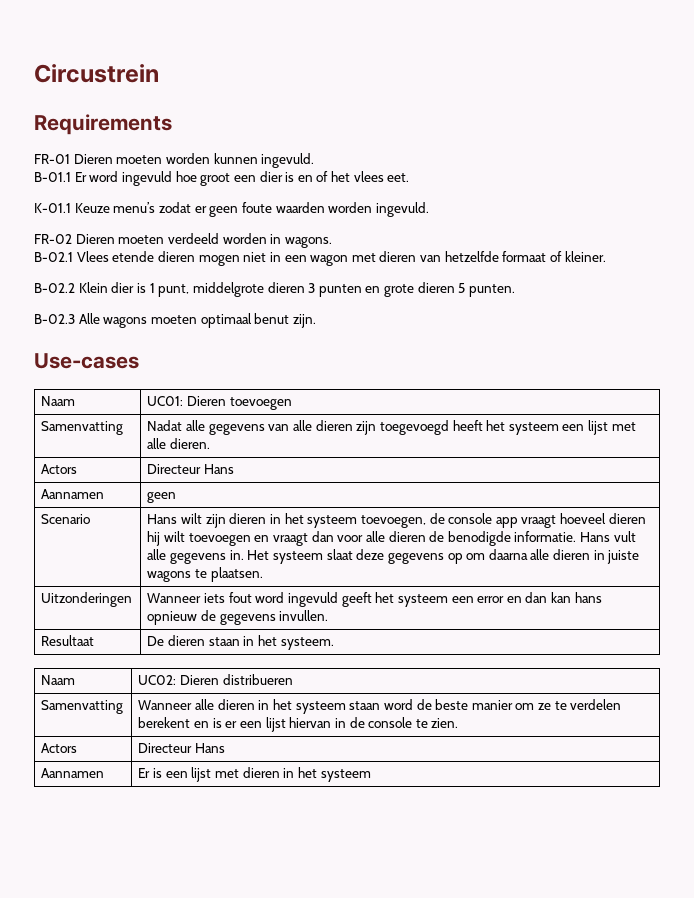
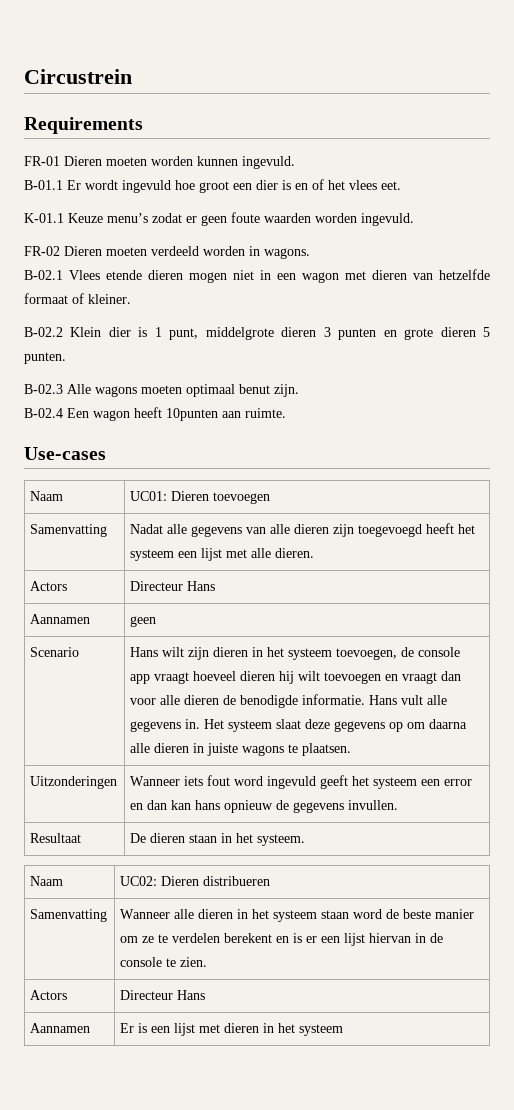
- B-01.1 Er word ingevuld hoe groot een dier is en of het vlees eet.
+ B-01.1 Er wordt ingevuld hoe groot een dier is en of het vlees eet.
+ B-02.4 Een wagon heeft 10punten aan ruimte.

